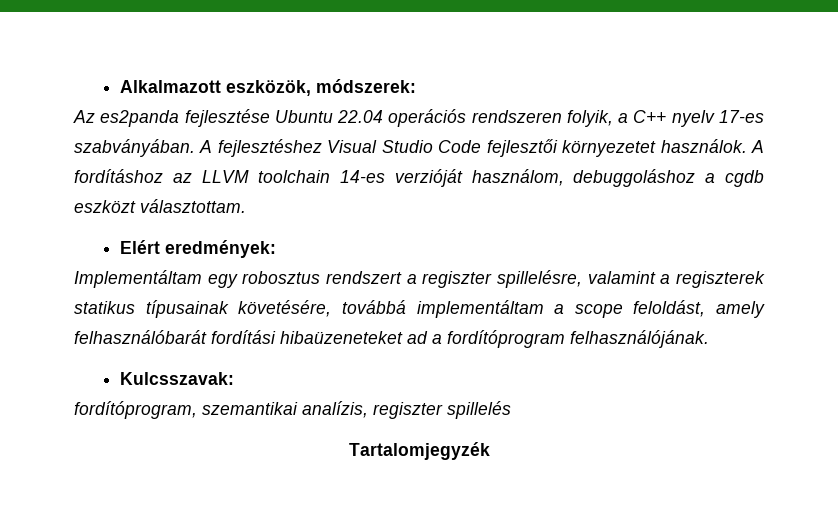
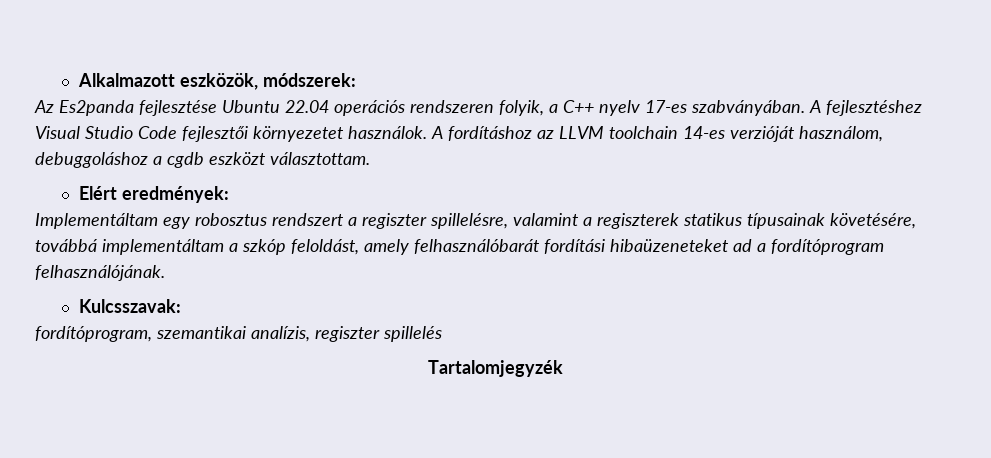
- Az es2panda fejlesztése Ubuntu 22.04 operációs rendszeren folyik, a C++ nyelv 17-es szabványában.
+ Az Es2panda fejlesztése Ubuntu 22.04 operációs rendszeren folyik, a C++ nyelv 17-es szabványában.
- Implementáltam egy robosztus rendszert a regiszter spillelésre, valamint a regiszterek statikus típusainak követésére, továbbá implementáltam a scope feloldást, amely felhasználóbarát fordítási hibaüzeneteket ad a fordítóprogram felhasználójának.
+ Implementáltam egy robosztus rendszert a regiszter spillelésre, valamint a regiszterek statikus típusainak követésére, továbbá implementáltam a szkóp feloldást, amely felhasználóbarát fordítási hibaüzeneteket ad a fordítóprogram felhasználójának.

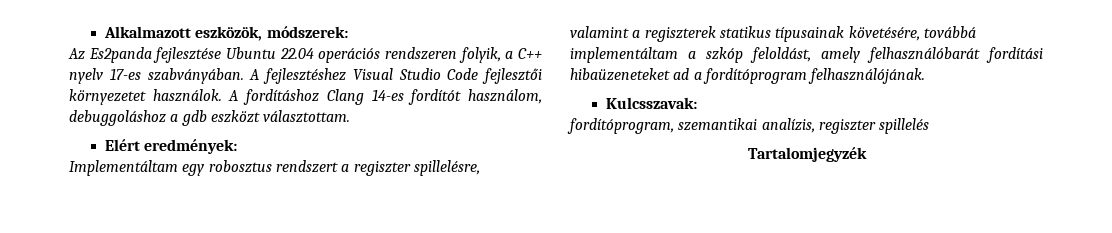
- A fordításhoz az LLVM toolchain 14-es verzióját használom, debuggoláshoz a cgdb eszközt választottam.
+ A fordításhoz Clang 14-es fordítót használom, debuggoláshoz a gdb eszközt választottam.

